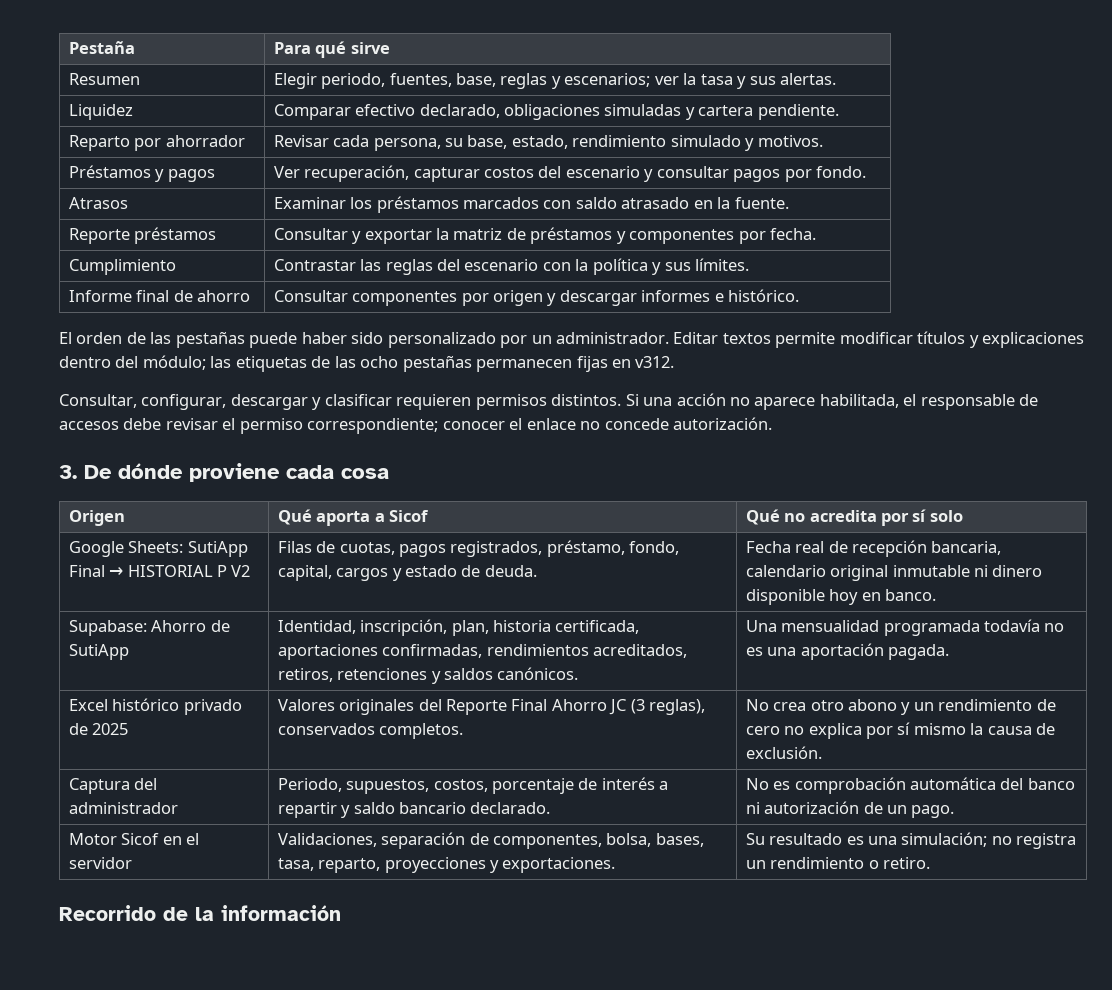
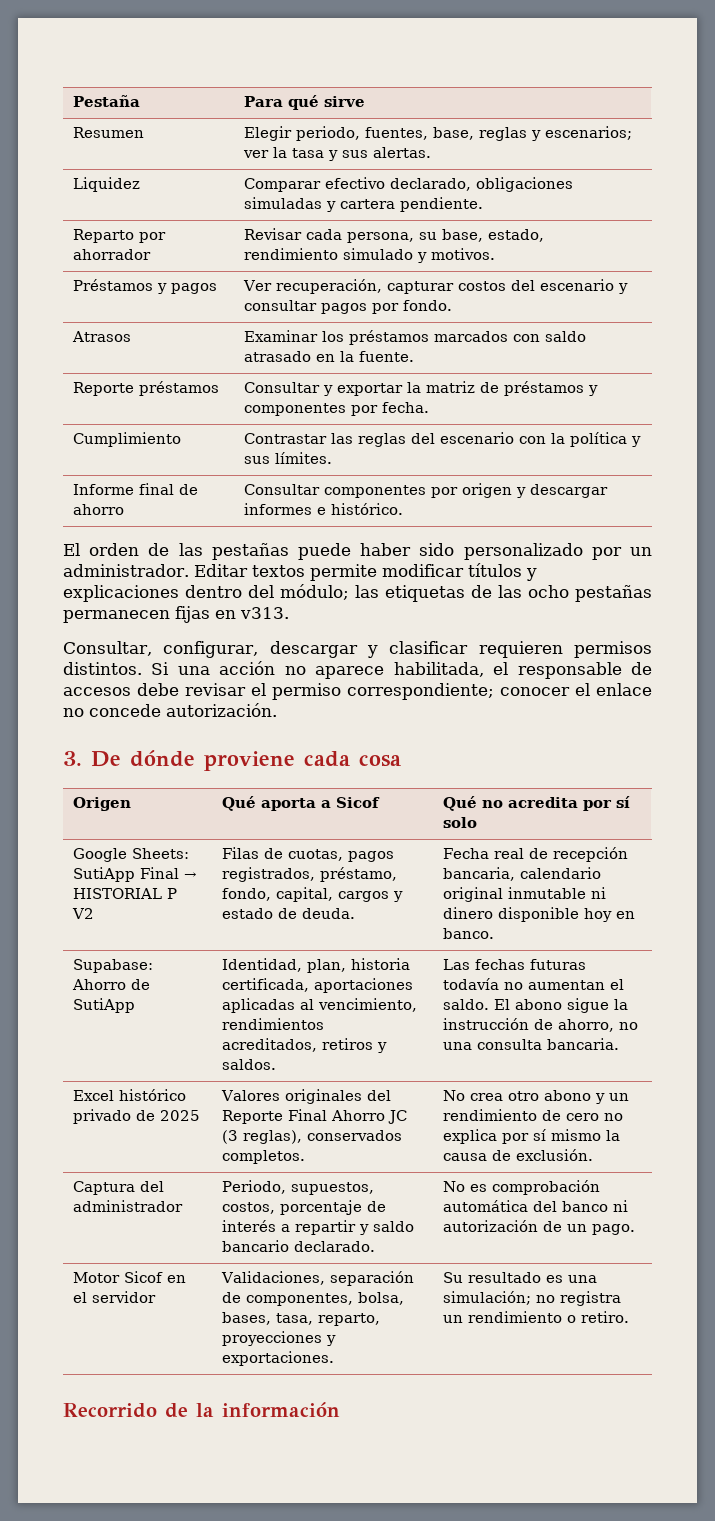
- Editar textos permite modificar títulos y explicaciones dentro del módulo; las etiquetas de las ocho pestañas permanecen fijas en v312.
+ Editar textos permite modificar títulos y explicaciones dentro del módulo; las etiquetas de las ocho pestañas permanecen fijas en v313.
- Supabase: Ahorro de SutiApp | Identidad, inscripción, plan, historia certificada, aportaciones confirmadas, rendimientos acreditados, retiros, retenciones y saldos canónicos. | Una mensualidad programada todavía no es una aportación pagada.
+ Supabase: Ahorro de SutiApp | Identidad, plan, historia certificada, aportaciones aplicadas al vencimiento, rendimientos acreditados, retiros y saldos. | Las fechas futuras todavía no aumentan el saldo. El abono sigue la instrucción de ahorro, no una consulta bancaria.

